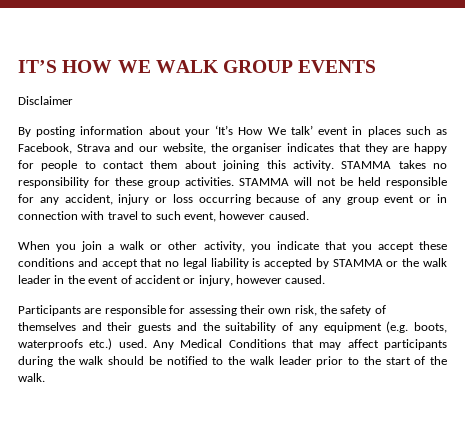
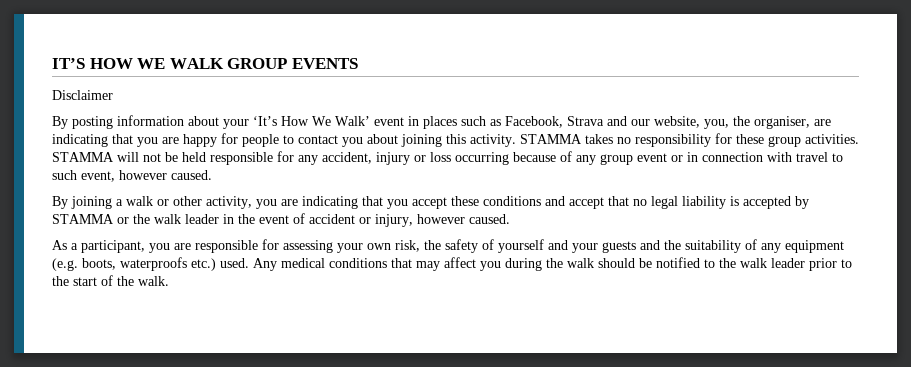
- By posting information about your ‘It’s How We talk’ event in places such as Facebook, Strava and our website, the organiser indicates that they are happy for people to contact them about joining this activity.
+ By posting information about your ‘It’s How We Walk’ event in places such as Facebook, Strava and our website, you, the organiser, are indicating that you are happy for people to contact you about joining this activity.
- When you join a walk or other activity, you indicate that you accept these conditions and accept that no legal liability is accepted by STAMMA or the walk leader in the event of accident or injury, however caused.
+ By joining a walk or other activity, you are indicating that you accept these conditions and accept that no legal liability is accepted by STAMMA or the walk leader in the event of accident or injury, however caused.
- Participants are responsible for assessing their own risk, the safety of themselves and their guests and the suitability of any equipment (e.g. boots, waterproofs etc.) used.
+ As a participant, you are responsible for assessing your own risk, the safety of yourself and your guests and the suitability of any equipment (e.g. boots, waterproofs etc.) used.
- Any Medical Conditions that may affect participants during the walk should be notified to the walk leader prior to the start of the walk.
+ Any medical conditions that may affect you during the walk should be notified to the walk leader prior to the start of the walk.

